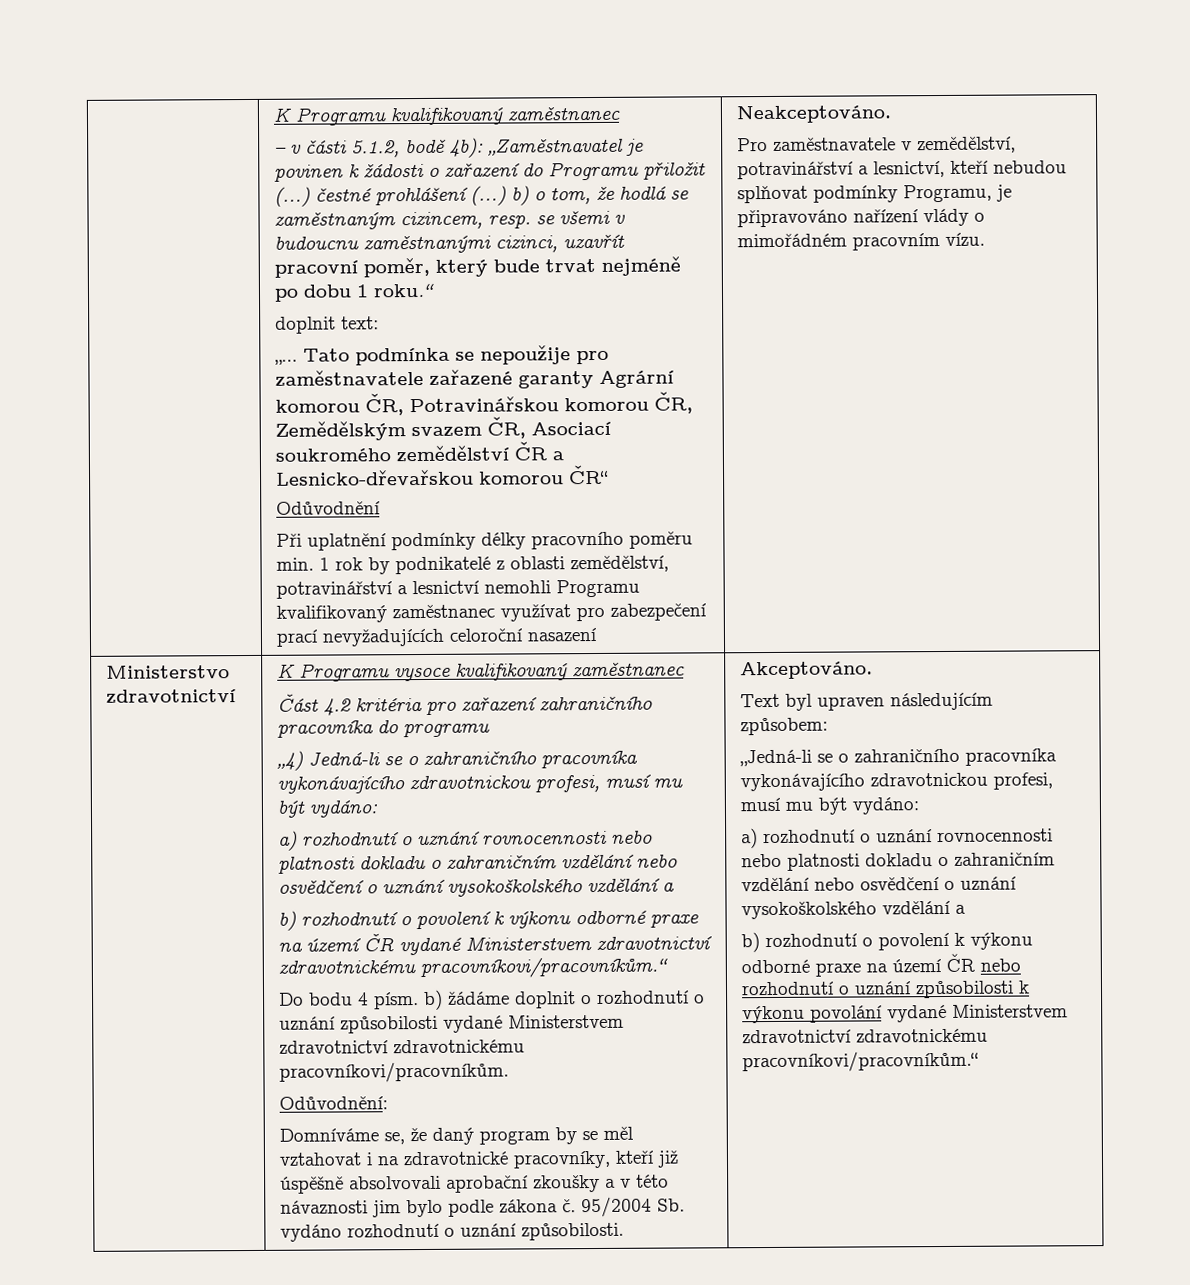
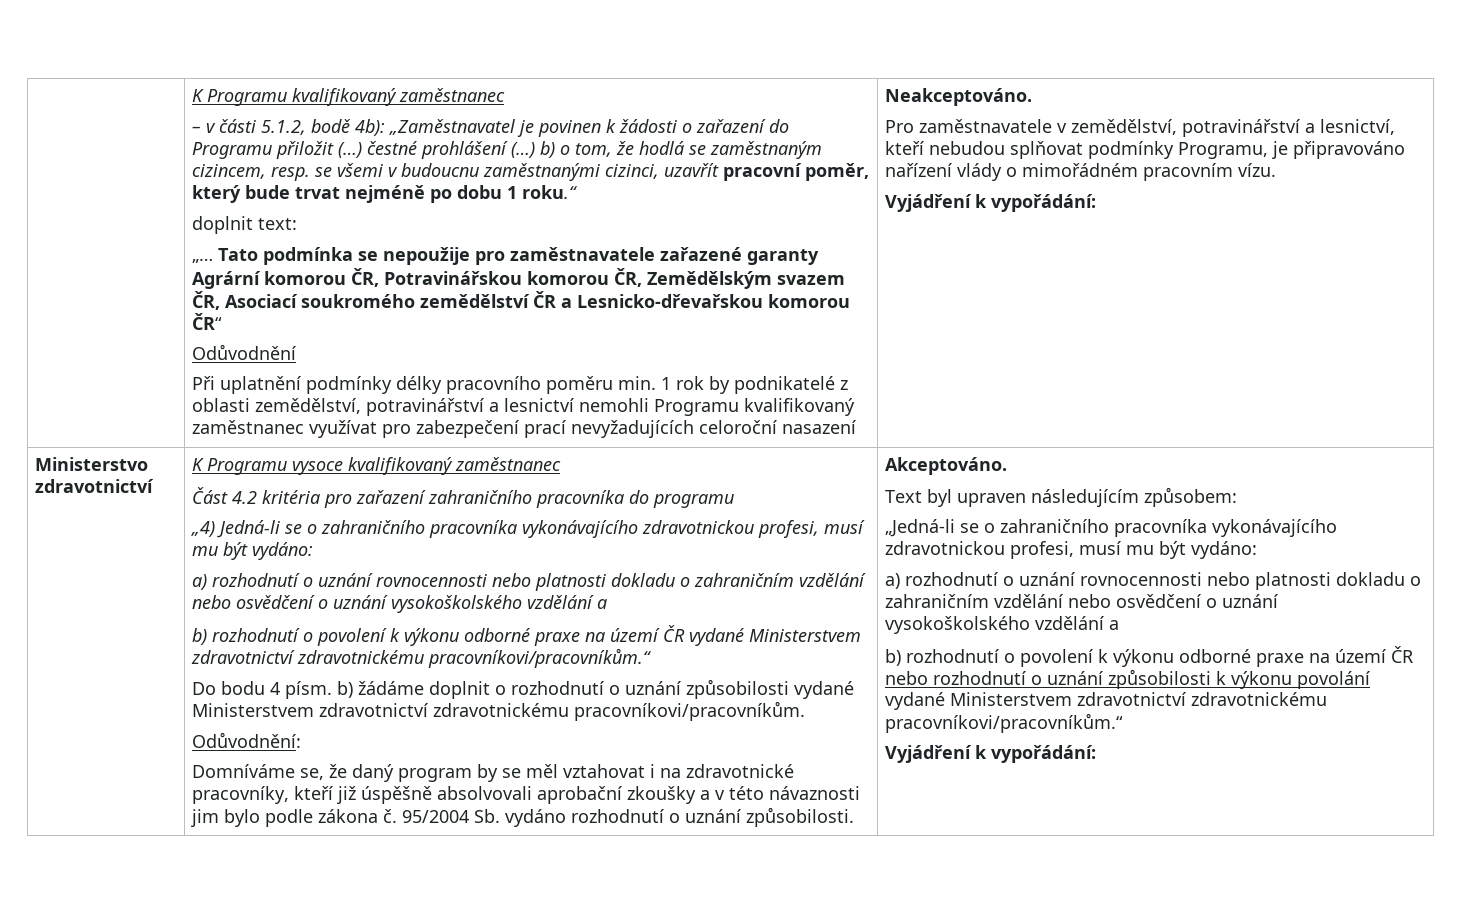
  Pro zaměstnavatele v zemědělství, potravinářství a lesnictví, kteří nebudou splňovat podmínky Programu, je připravováno nařízení vlády o mimořádném pracovním vízu.
+ Vyjádření k vypořádání:
  b) rozhodnutí o povolení k výkonu odborné praxe na území ČR nebo rozhodnutí o uznání způsobilosti k výkonu povolání vydané Ministerstvem zdravotnictví zdravotnickému pracovníkovi/pracovníkům.“
+ Vyjádření k vypořádání:

